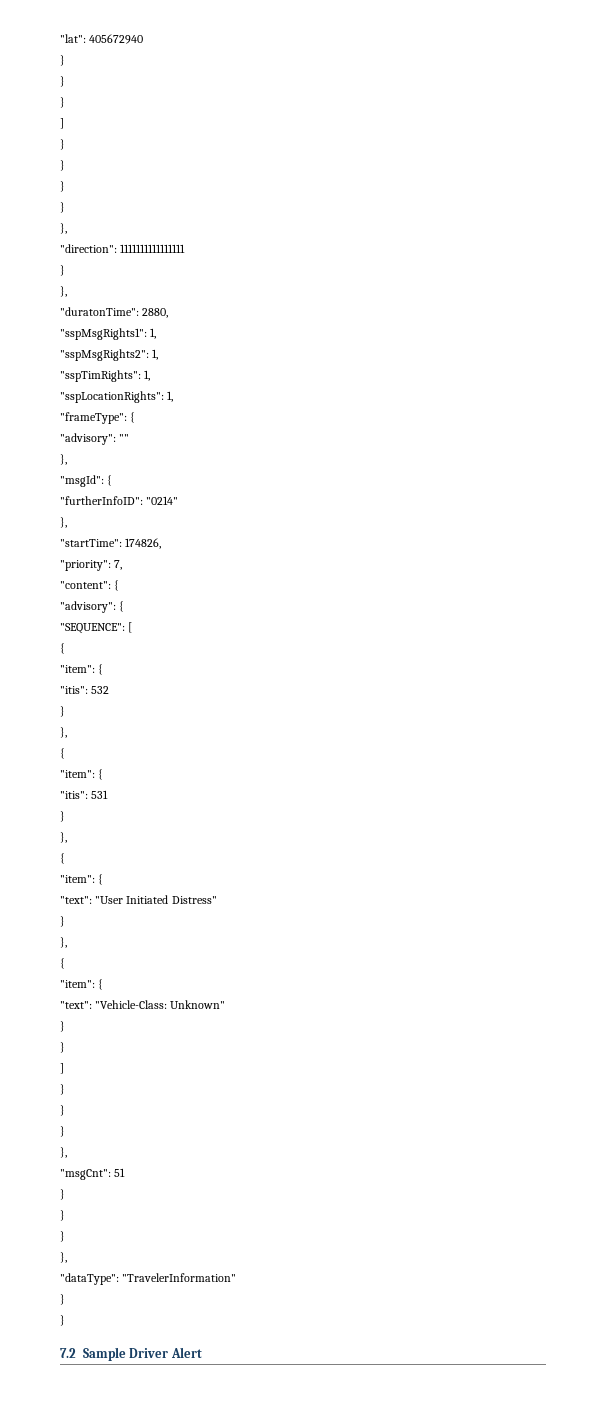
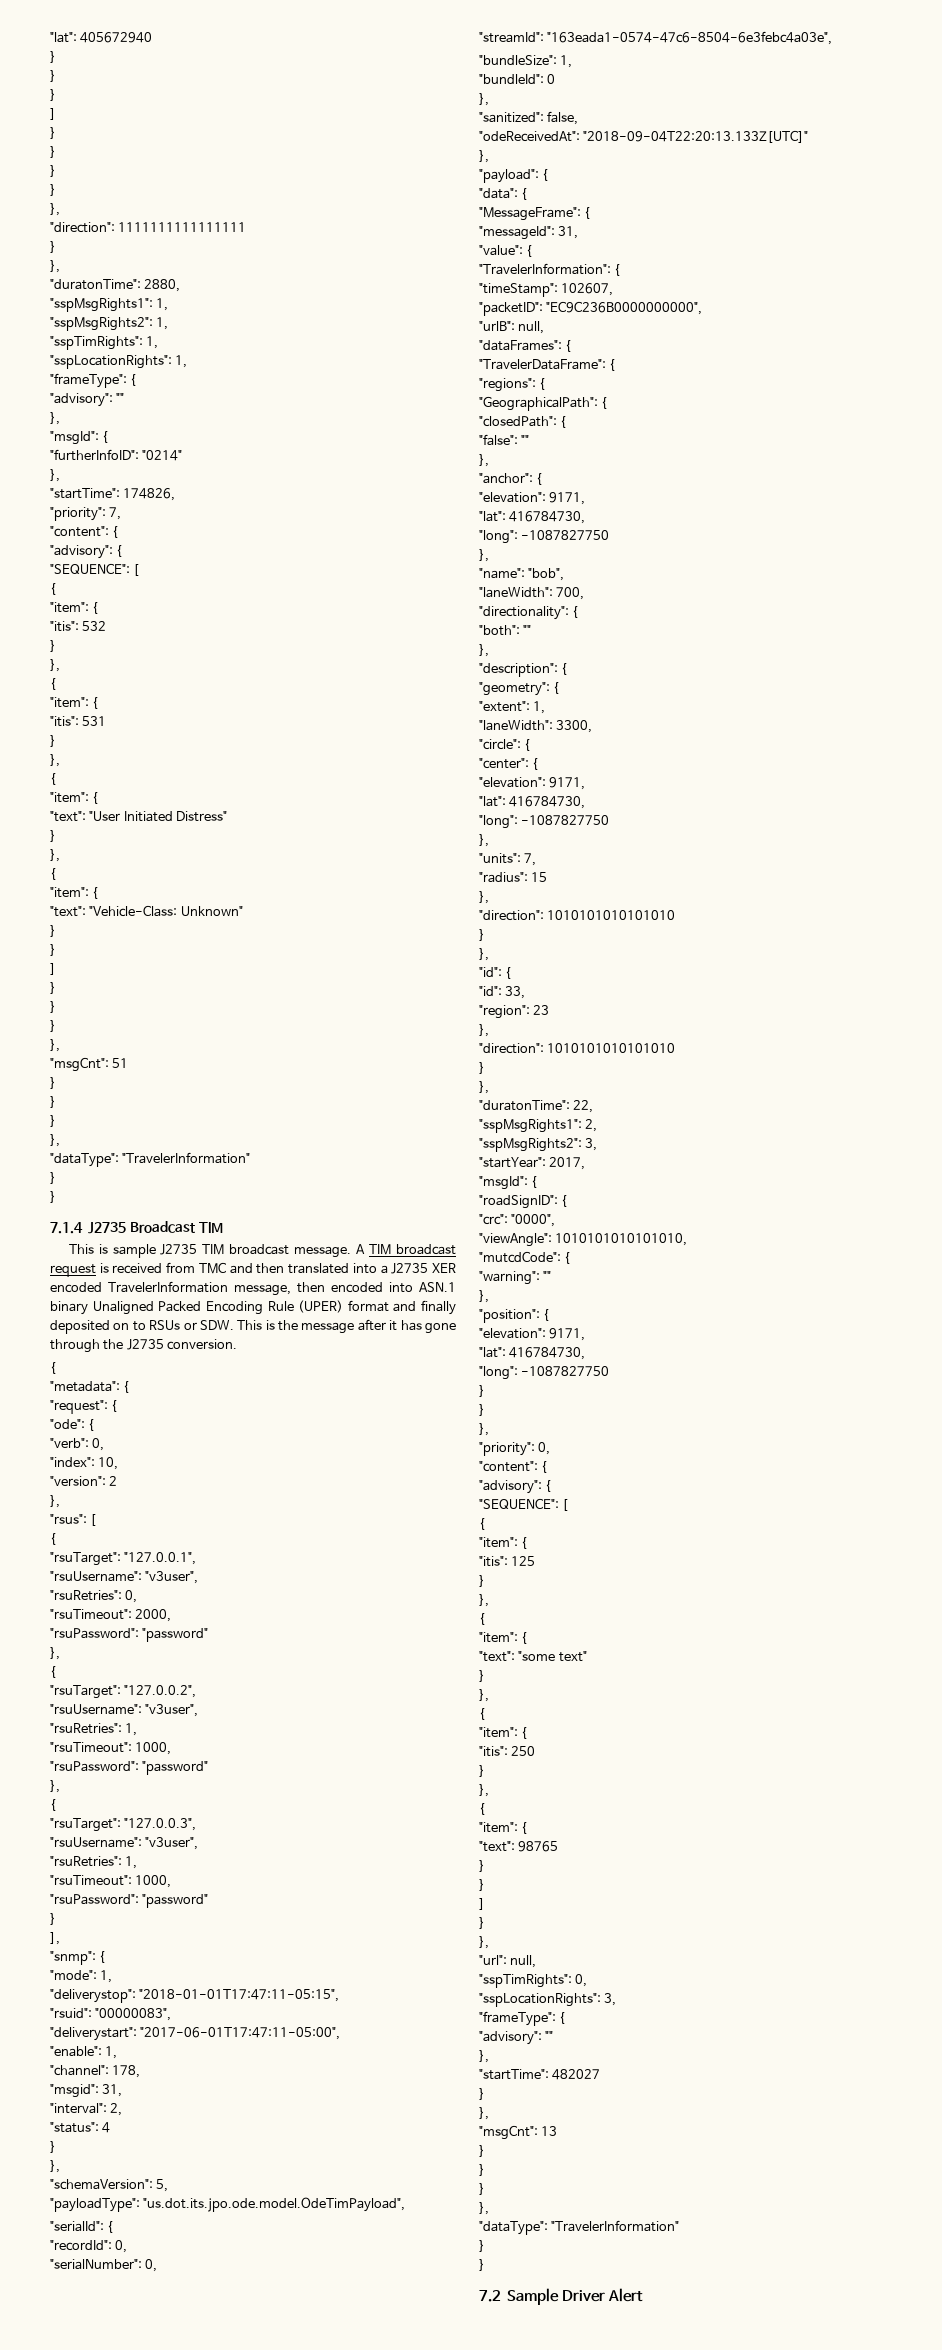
+ 7.1.4 J2735 Broadcast TIM
+ This is sample J2735 TIM broadcast message. A TIM broadcast request is received from TMC and then translated into a J2735 XER encoded TravelerInformation message, then encoded into ASN.1 binary Unaligned Packed Encoding Rule (UPER) format and finally deposited on to RSUs or SDW. This is the message after it has gone through the J2735 conversion.
+ {
+ "metadata": {
+ "request": {
+ "ode": {
+ "verb": 0,
+ "index": 10,
+ "version": 2
+ },
+ "rsus": [
+ {
+ "rsuTarget": "127.0.0.1",
+ "rsuUsername": "v3user",
+ "rsuRetries": 0,
+ "rsuTimeout": 2000,
+ "rsuPassword": "password"
+ },
+ {
+ "rsuTarget": "127.0.0.2",
+ "rsuUsername": "v3user",
+ "rsuRetries": 1,
+ "rsuTimeout": 1000,
+ "rsuPassword": "password"
+ },
+ {
+ "rsuTarget": "127.0.0.3",
+ "rsuUsername": "v3user",
+ "rsuRetries": 1,
+ "rsuTimeout": 1000,
+ "rsuPassword": "password"
+ }
+ ],
+ "snmp": {
+ "mode": 1,
+ "deliverystop": "2018-01-01T17:47:11-05:15",
+ "rsuid": "00000083",
+ "deliverystart": "2017-06-01T17:47:11-05:00",
+ "enable": 1,
+ "channel": 178,
+ "msgid": 31,
+ "interval": 2,
+ "status": 4
+ }
+ },
+ "schemaVersion": 5,
+ "payloadType": "us.dot.its.jpo.ode.model.OdeTimPayload",
+ "serialId": {
+ "recordId": 0,
+ "serialNumber": 0,
+ "streamId": "163eada1-0574-47c6-8504-6e3febc4a03e",
+ "bundleSize": 1,
+ "bundleId": 0
+ },
+ "sanitized": false,
+ "odeReceivedAt": "2018-09-04T22:20:13.133Z[UTC]"
+ },
+ "payload": {
+ "data": {
+ "MessageFrame": {
+ "messageId": 31,
+ "value": {
+ "TravelerInformation": {
+ "timeStamp": 102607,
+ "packetID": "EC9C236B0000000000",
+ "urlB": null,
+ "dataFrames": {
+ "TravelerDataFrame": {
+ "regions": {
+ "GeographicalPath": {
+ "closedPath": {
+ "false": ""
+ },
+ "anchor": {
+ "elevation": 9171,
+ "lat": 416784730,
+ "long": -1087827750
+ },
+ "name": "bob",
+ "laneWidth": 700,
+ "directionality": {
+ "both": ""
+ },
+ "description": {
+ "geometry": {
+ "extent": 1,
+ "laneWidth": 3300,
+ "circle": {
+ "center": {
+ "elevation": 9171,
+ "lat": 416784730,
+ "long": -1087827750
+ },
+ "units": 7,
+ "radius": 15
+ },
+ "direction": 1010101010101010
+ }
+ },
+ "id": {
+ "id": 33,
+ "region": 23
+ },
+ "direction": 1010101010101010
+ }
+ },
+ "duratonTime": 22,
+ "sspMsgRights1": 2,
+ "sspMsgRights2": 3,
+ "startYear": 2017,
+ "msgId": {
+ "roadSignID": {
+ "crc": "0000",
+ "viewAngle": 1010101010101010,
+ "mutcdCode": {
+ "warning": ""
+ },
+ "position": {
+ "elevation": 9171,
+ "lat": 416784730,
+ "long": -1087827750
+ }
+ }
+ },
+ "priority": 0,
+ "content": {
+ "advisory": {
+ "SEQUENCE": [
+ {
+ "item": {
+ "itis": 125
+ }
+ },
+ {
+ "item": {
+ "text": "some text"
+ }
+ },
+ {
+ "item": {
+ "itis": 250
+ }
+ },
+ {
+ "item": {
+ "text": 98765
+ }
+ }
+ ]
+ }
+ },
+ "url": null,
+ "sspTimRights": 0,
+ "sspLocationRights": 3,
+ "frameType": {
+ "advisory": ""
+ },
+ "startTime": 482027
+ }
+ },
+ "msgCnt": 13
+ }
+ }
+ }
+ },
+ "dataType": "TravelerInformation"
+ }
+ }

